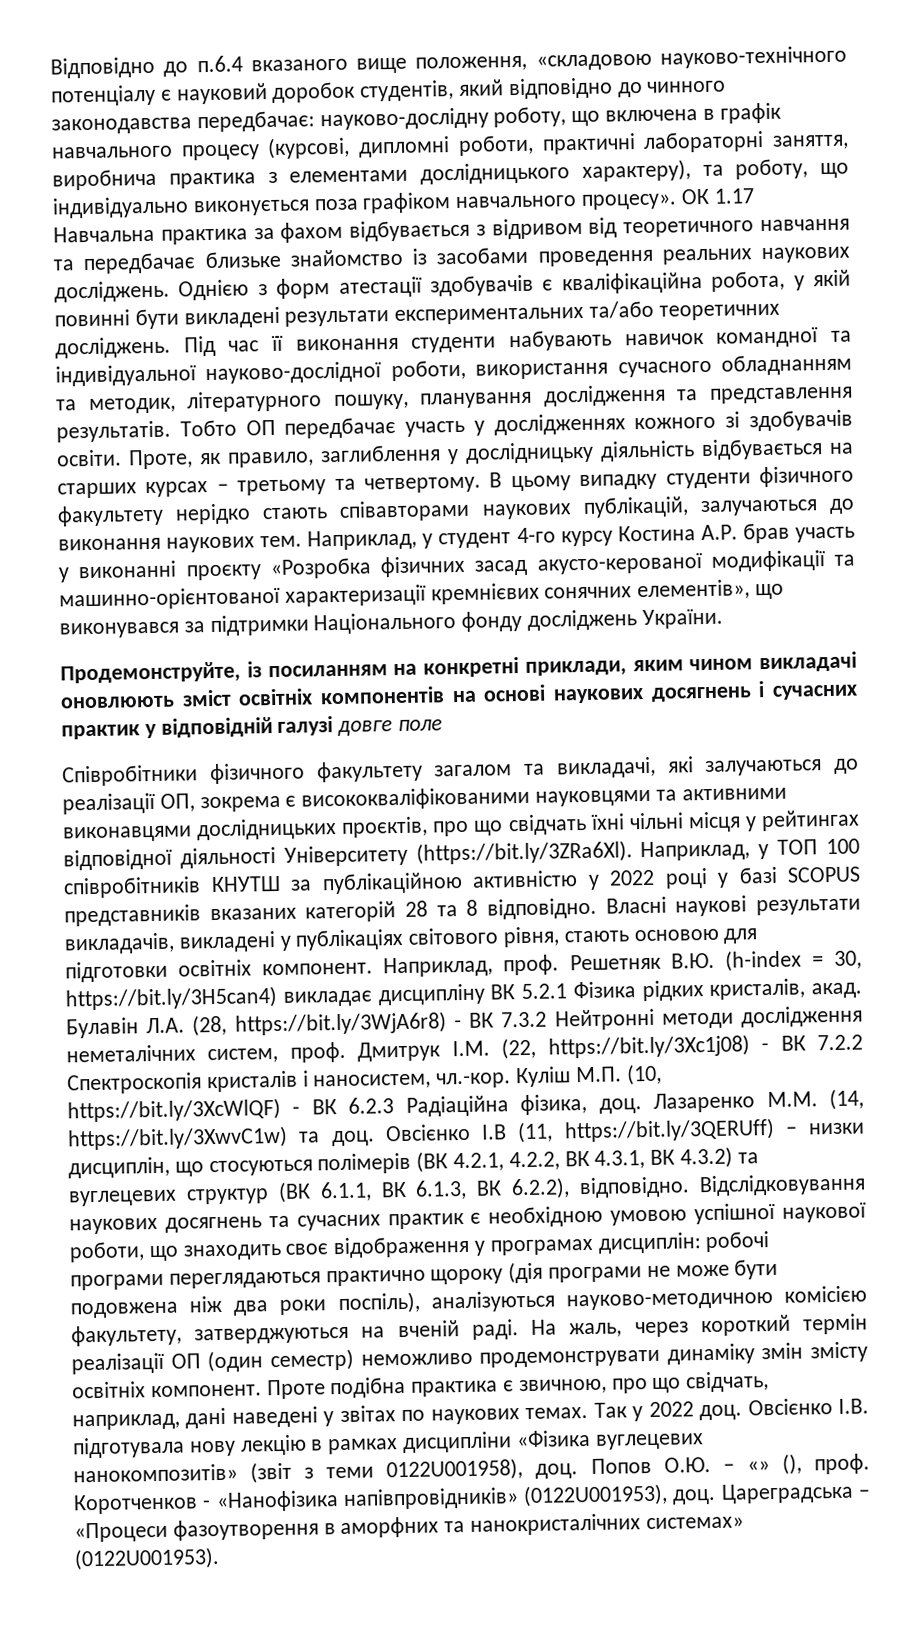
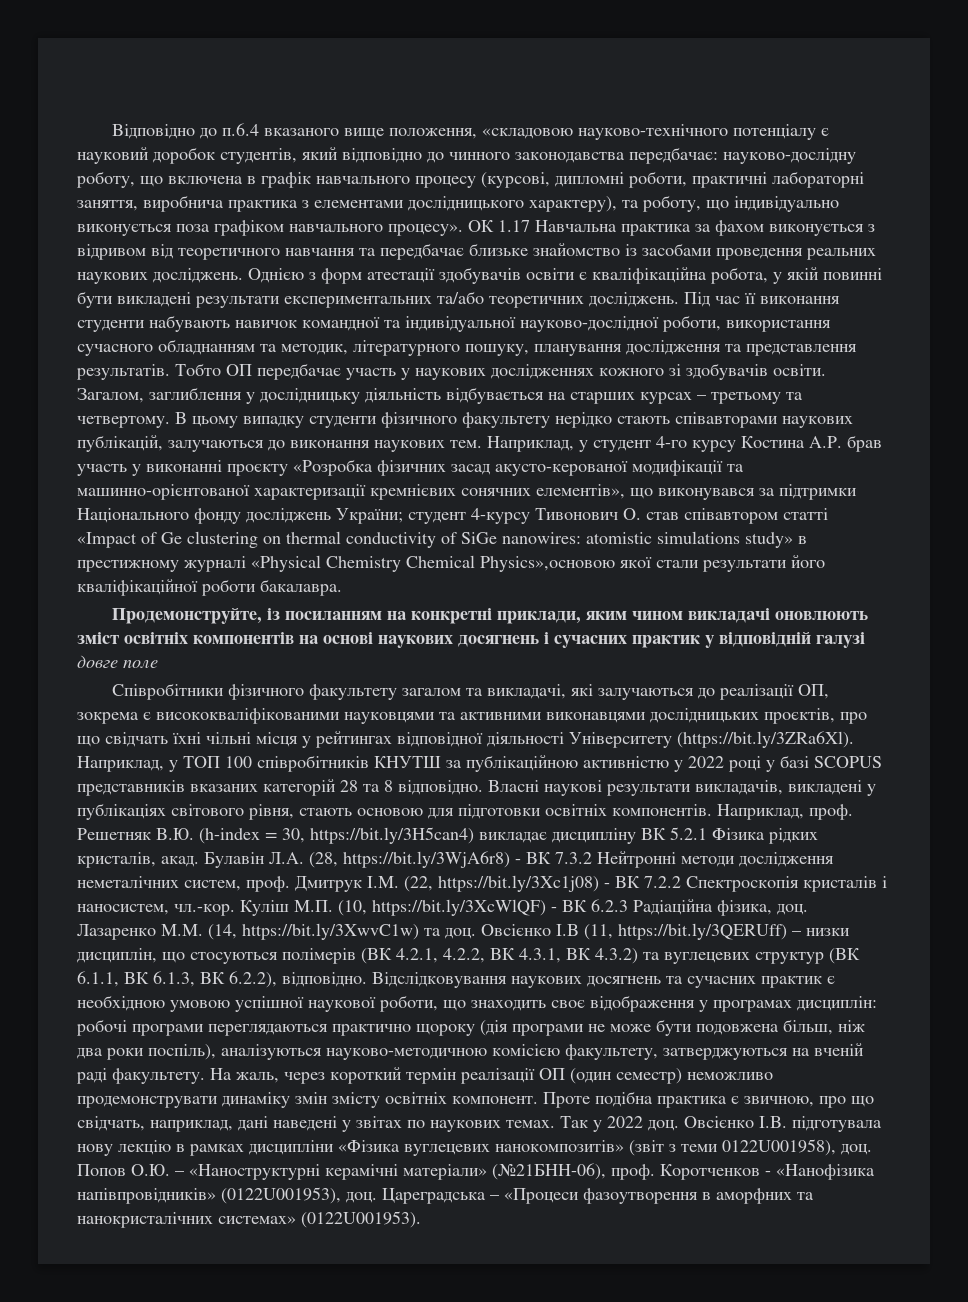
- ОК 1.17 Навчальна практика за фахом відбувається з відривом від теоретичного навчання та передбачає близьке знайомство із засобами проведення реальних наукових досліджень.
+ ОК 1.17 Навчальна практика за фахом виконується з відривом від теоретичного навчання та передбачає близьке знайомство із засобами проведення реальних наукових досліджень.
- Однією з форм атестації здобувачів є кваліфікаційна робота, у якій повинні бути викладені результати експериментальних та/або теоретичних досліджень.
+ Однією з форм атестації здобувачів освіти є кваліфікаційна робота, у якій повинні бути викладені результати експериментальних та/або теоретичних досліджень.
- Тобто ОП передбачає участь у дослідженнях кожного зі здобувачів освіти.
+ Тобто ОП передбачає участь у наукових дослідженнях кожного зі здобувачів освіти.
- Проте, як правило, заглиблення у дослідницьку діяльність відбувається на старших курсах – третьому та четвертому.
+ Загалом, заглиблення у дослідницьку діяльність відбувається на старших курсах – третьому та четвертому.
- Наприклад, у студент 4-го курсу Костина А.Р. брав участь у виконанні проєкту «Розробка фізичних засад акусто-керованої модифікації та машинно-орієнтованої характеризації кремнієвих сонячних елементів», що виконувався за підтримки Національного фонду досліджень України.
+ Наприклад, у студент 4-го курсу Костина А.Р. брав участь у виконанні проєкту «Розробка фізичних засад акусто-керованої модифікації та машинно-орієнтованої характеризації кремнієвих сонячних елементів», що виконувався за підтримки Національного фонду досліджень України; студент 4-курсу Тивонович О. став співавтором статті «Impact of Ge clustering on thermal conductivity of SiGe nanowires: atomistic simulations study» в престижному журналі «Physical Chemistry Chemical Physics»,основою якої стали результати його кваліфікаційної роботи бакалавра.
- Власні наукові результати викладачів, викладені у публікаціях світового рівня, стають основою для підготовки освітніх компонент.
+ Власні наукові результати викладачів, викладені у публікаціях світового рівня, стають основою для підготовки освітніх компонентів.
- Відслідковування наукових досягнень та сучасних практик є необхідною умовою успішної наукової роботи, що знаходить своє відображення у програмах дисциплін: робочі програми переглядаються практично щороку (дія програми не може бути подовжена ніж два роки поспіль), аналізуються науково-методичною комісією факультету, затверджуються на вченій раді.
+ Відслідковування наукових досягнень та сучасних практик є необхідною умовою успішної наукової роботи, що знаходить своє відображення у програмах дисциплін: робочі програми переглядаються практично щороку (дія програми не може бути подовжена більш, ніж два роки поспіль), аналізуються науково-методичною комісією факультету, затверджуються на вченій раді факультету.
- Попов О.Ю. – «» (), проф.
+ Попов О.Ю. – «Наноструктурні керамічні матеріали» (№21БНН-06), проф.

